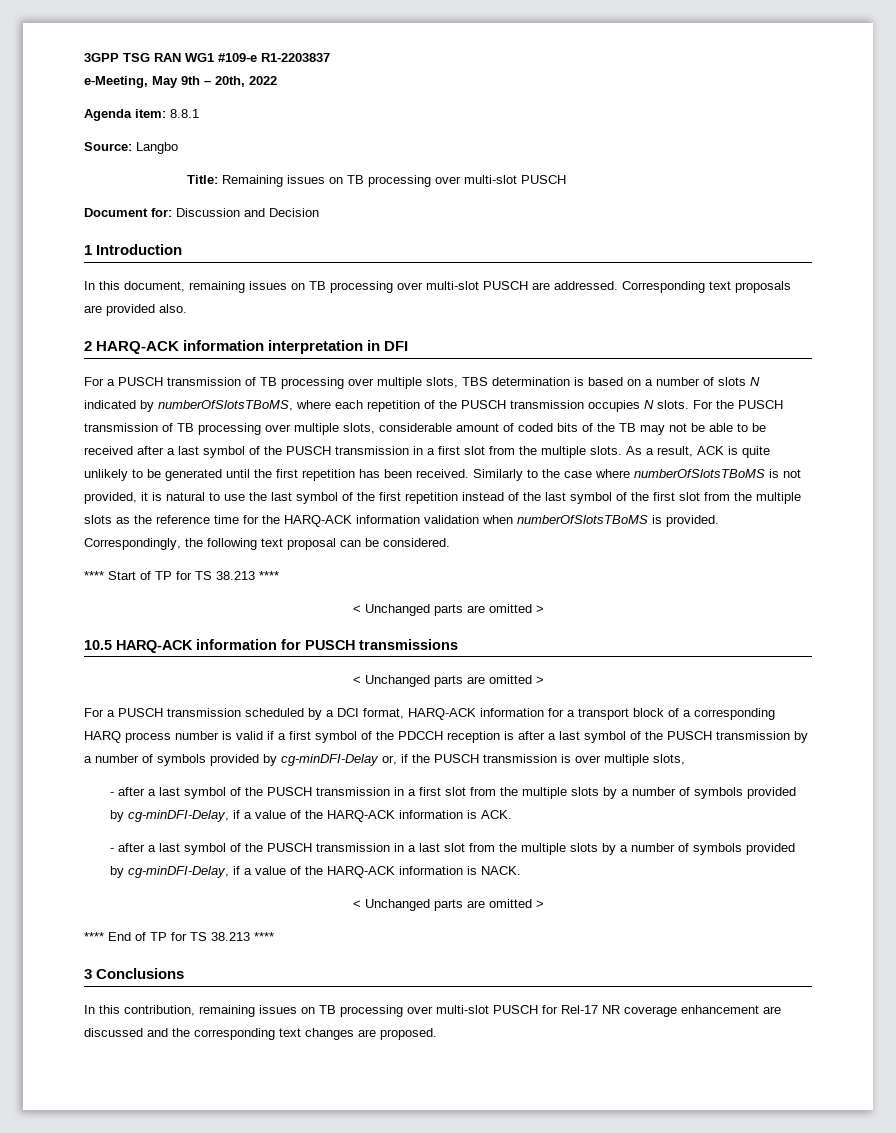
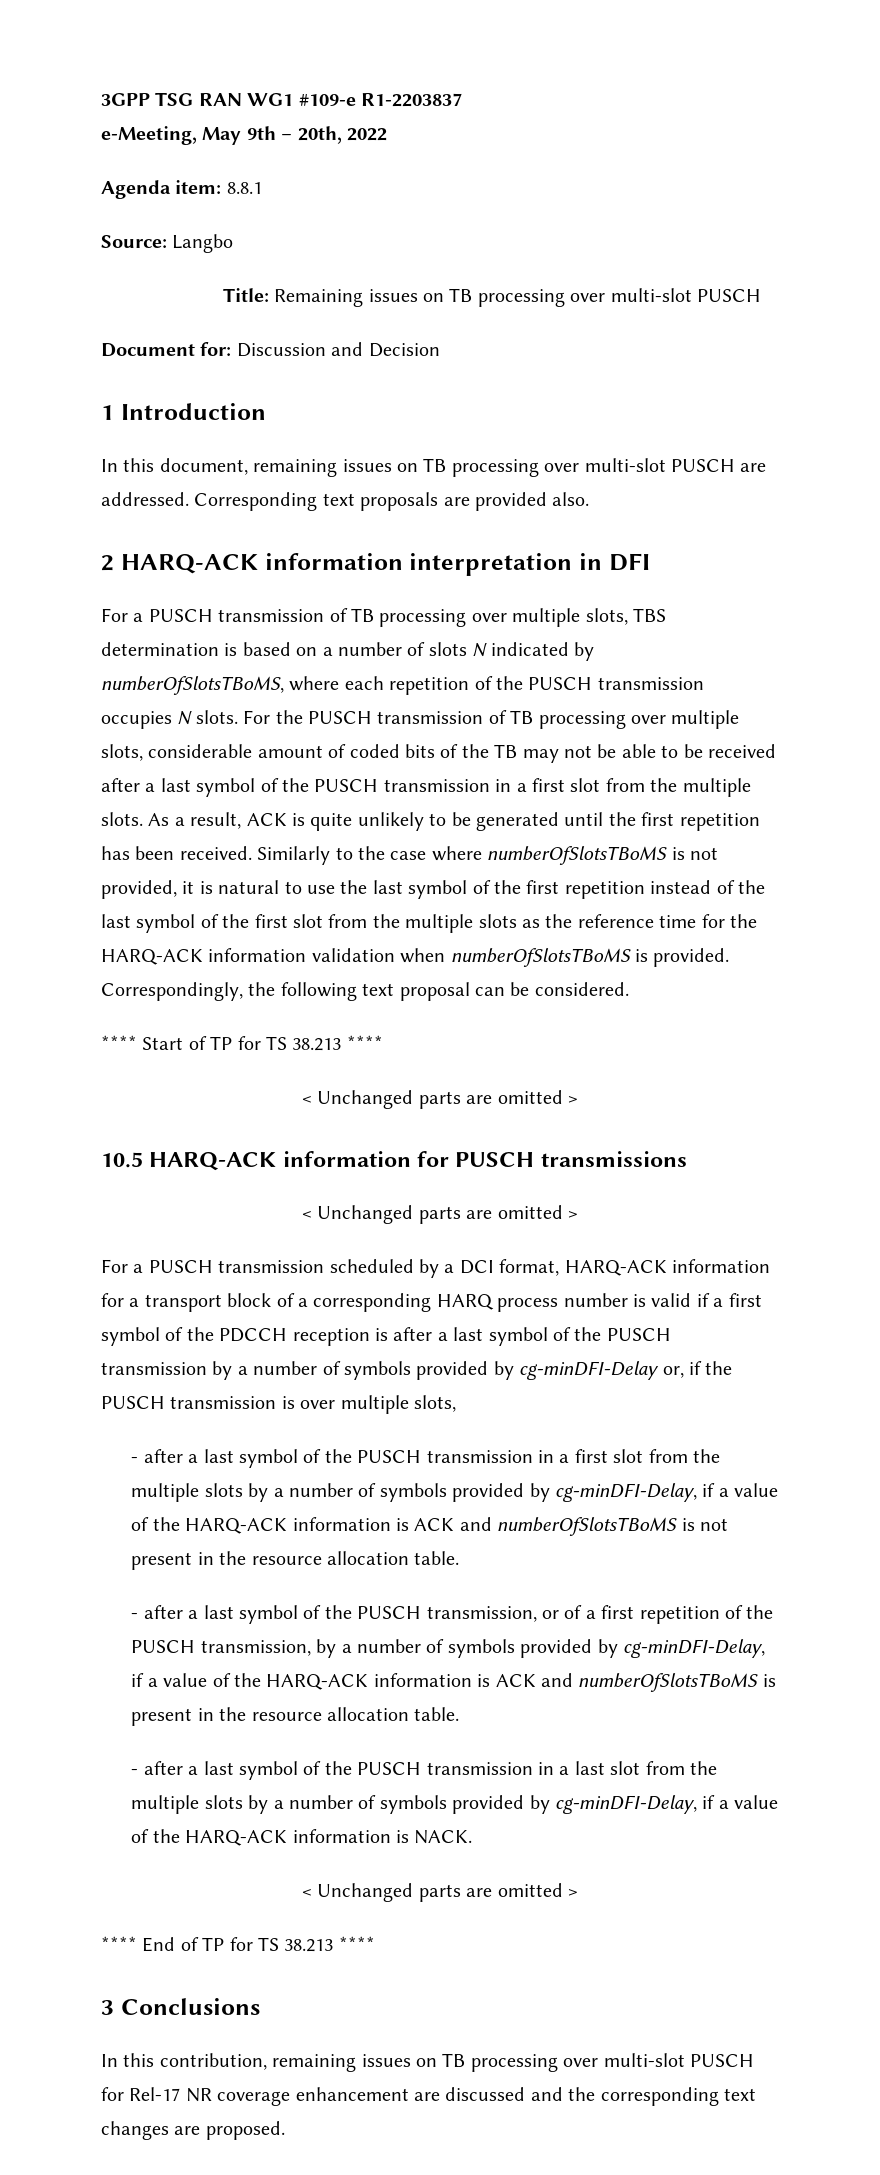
- - after a last symbol of the PUSCH transmission in a first slot from the multiple slots by a number of symbols provided by cg-minDFI-Delay, if a value of the HARQ-ACK information is ACK.
+ - after a last symbol of the PUSCH transmission in a first slot from the multiple slots by a number of symbols provided by cg-minDFI-Delay, if a value of the HARQ-ACK information is ACK and numberOfSlotsTBoMS is not present in the resource allocation table.
+ - after a last symbol of the PUSCH transmission, or of a first repetition of the PUSCH transmission, by a number of symbols provided by cg-minDFI-Delay, if a value of the HARQ-ACK information is ACK and numberOfSlotsTBoMS is present in the resource allocation table.

